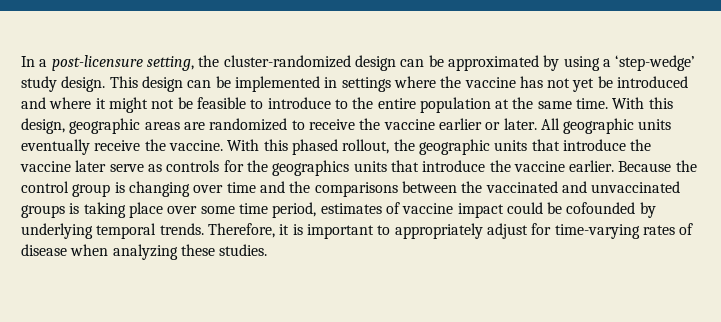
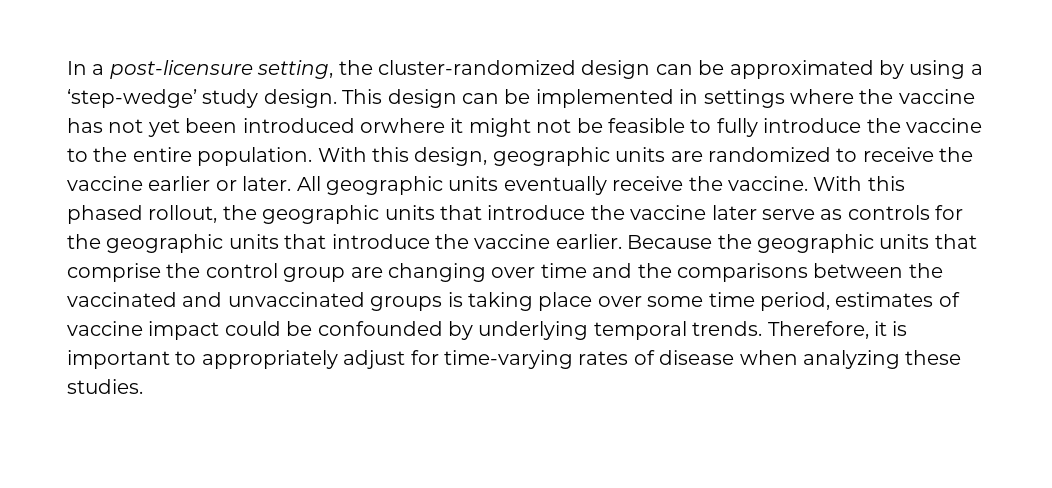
- This design can be implemented in settings where the vaccine has not yet be introduced and where it might not be feasible to introduce to the entire population at the same time.
+ This design can be implemented in settings where the vaccine has not yet been introduced orwhere it might not be feasible to fully introduce the vaccine to the entire population.
- With this design, geographic areas are randomized to receive the vaccine earlier or later.
+ With this design, geographic units are randomized to receive the vaccine earlier or later.
- With this phased rollout, the geographic units that introduce the vaccine later serve as controls for the geographics units that introduce the vaccine earlier.
+ With this phased rollout, the geographic units that introduce the vaccine later serve as controls for the geographic units that introduce the vaccine earlier.
- Because the control group is changing over time and the comparisons between the vaccinated and unvaccinated groups is taking place over some time period, estimates of vaccine impact could be cofounded by underlying temporal trends.
+ Because the geographic units that comprise the control group are changing over time and the comparisons between the vaccinated and unvaccinated groups is taking place over some time period, estimates of vaccine impact could be confounded by underlying temporal trends.

